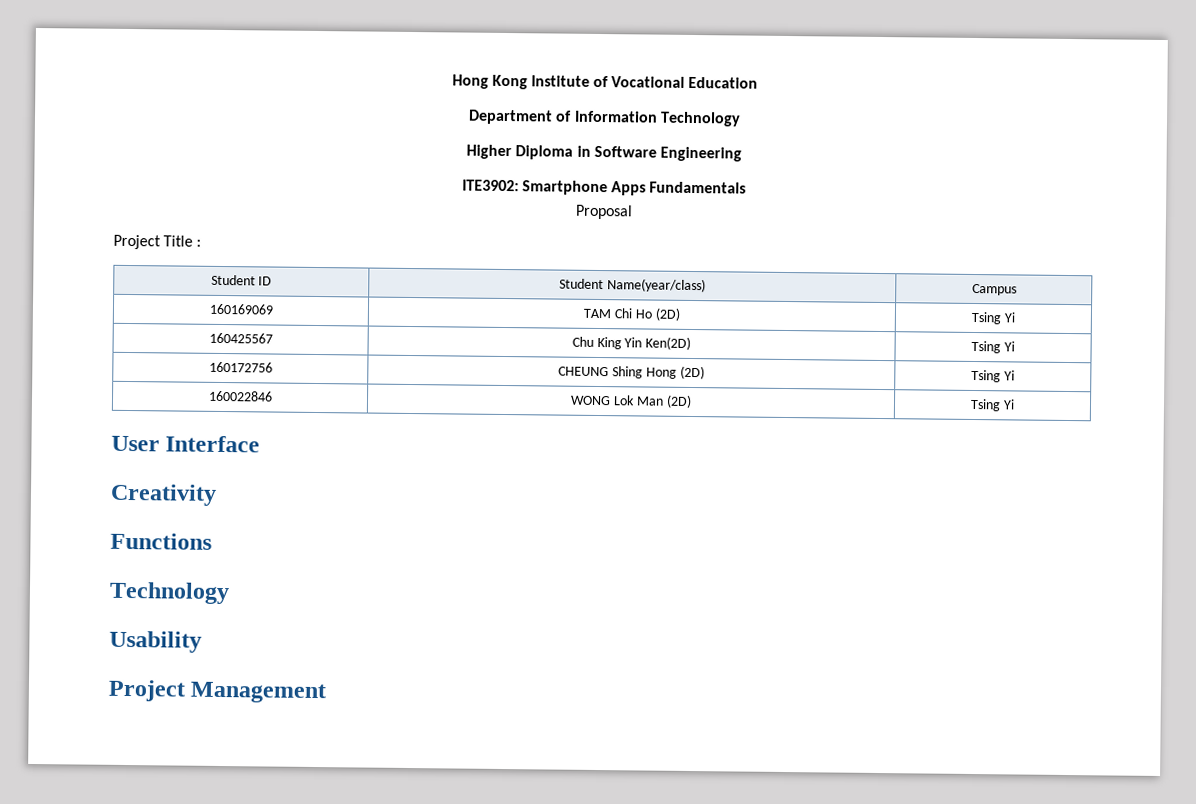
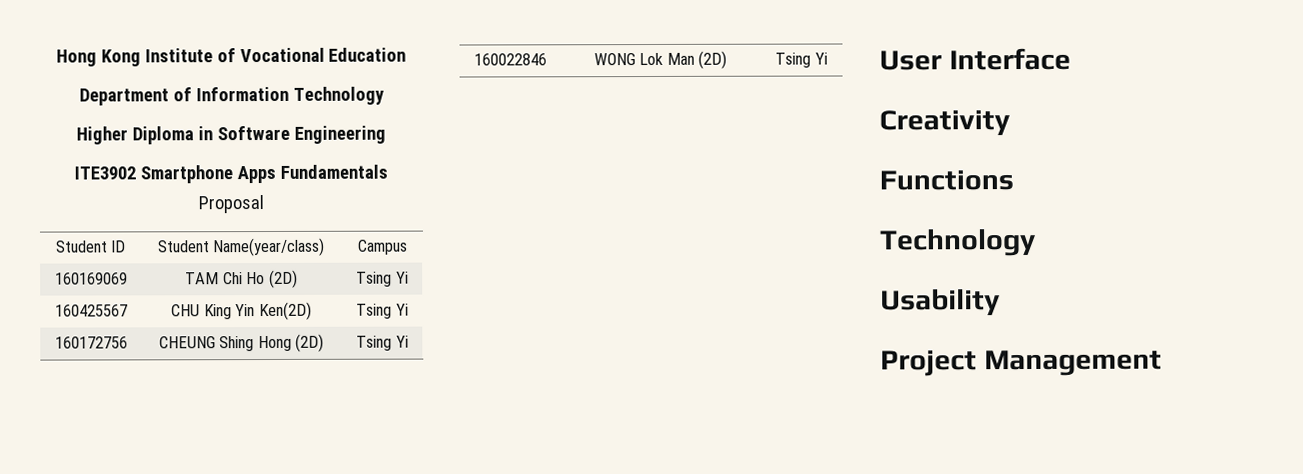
- ITE3902: Smartphone Apps Fundamentals
+ ITE3902 Smartphone Apps Fundamentals
- Project Title :
- 160425567 | Chu King Yin Ken(2D) | Tsing Yi
+ 160425567 | CHU King Yin Ken(2D) | Tsing Yi

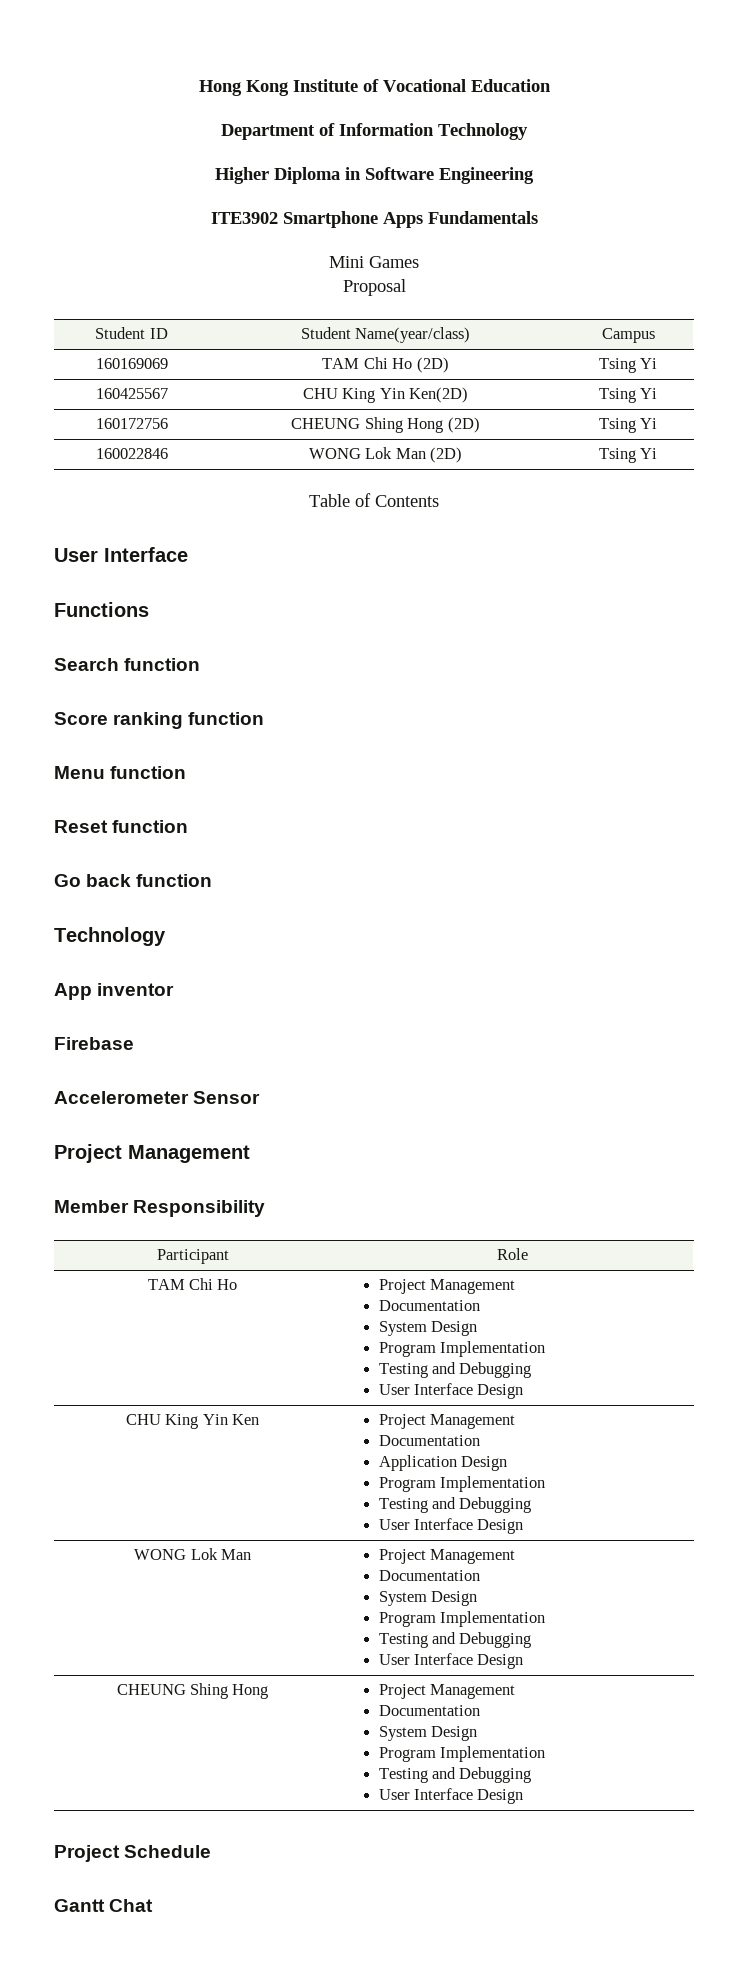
+ Mini Games
+ Table of Contents
- Creativity
  Functions
+ Search function
+ Score ranking function
+ Menu function
+ Reset function
+ Go back function
  Technology
- Usability
+ App inventor
+ Firebase
+ Accelerometer Sensor
  Project Management
+ Member Responsibility
+ Participant | Role
+ TAM Chi Ho | Project Management
+ Documentation
+ System Design
+ Program Implementation
+ Testing and Debugging
+ User Interface Design
+ CHU King Yin Ken | Project Management
+ Documentation
+ Application Design
+ Program Implementation
+ Testing and Debugging
+ User Interface Design
+ WONG Lok Man | Project Management
+ Documentation
+ System Design
+ Program Implementation
+ Testing and Debugging
+ User Interface Design
+ CHEUNG Shing Hong | Project Management
+ Documentation
+ System Design
+ Program Implementation
+ Testing and Debugging
+ User Interface Design
+ Project Schedule
+ Gantt Chat

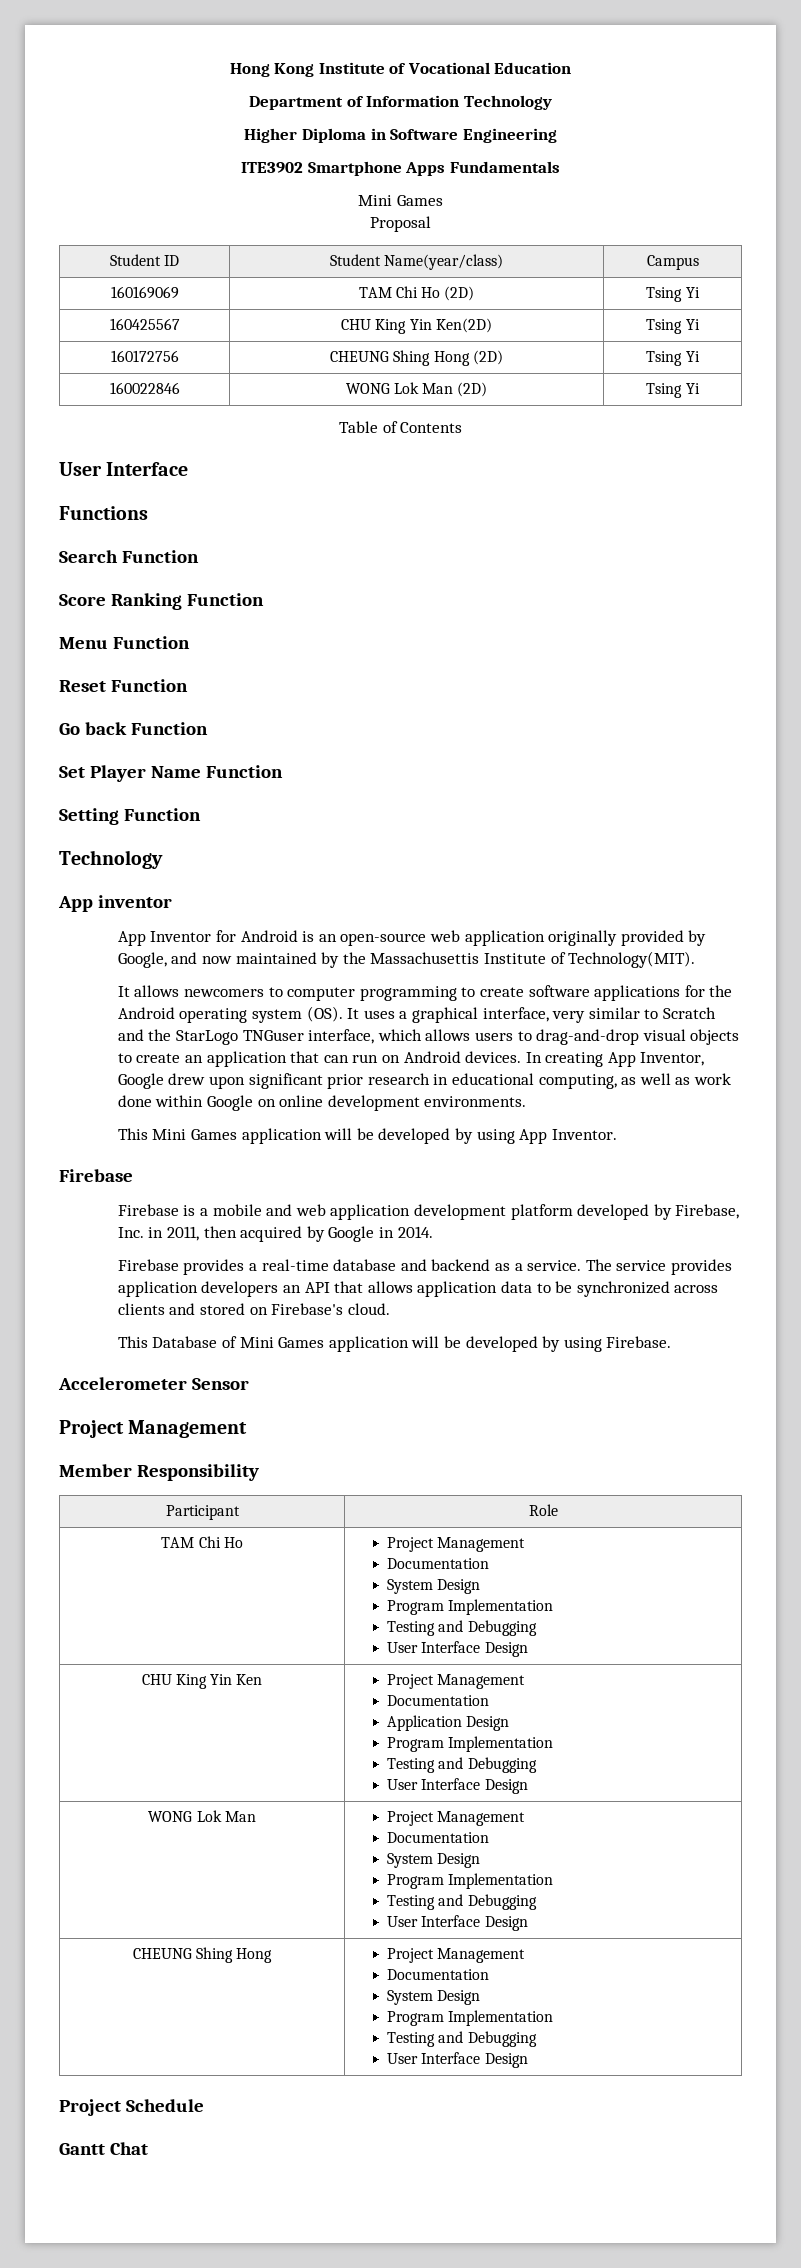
- Search function
+ Search Function
- Score ranking function
+ Score Ranking Function
- Menu function
+ Menu Function
- Reset function
+ Reset Function
- Go back function
+ Go back Function
+ Set Player Name Function
+ Setting Function
  Technology
  App inventor
+ App Inventor for Android is an open-source web application originally provided by Google, and now maintained by the Massachusettis Institute of Technology(MIT).
+ It allows newcomers to computer programming to create software applications for the Android operating system (OS). It uses a graphical interface, very similar to Scratch and the StarLogo TNGuser interface, which allows users to drag-and-drop visual objects to create an application that can run on Android devices. In creating App Inventor, Google drew upon significant prior research in educational computing, as well as work done within Google on online development environments.
+ This Mini Games application will be developed by using App Inventor.
  Firebase
+ Firebase is a mobile and web application development platform developed by Firebase, Inc. in 2011, then acquired by Google in 2014.
+ Firebase provides a real-time database and backend as a service. The service provides application developers an API that allows application data to be synchronized across clients and stored on Firebase's cloud.
+ This Database of Mini Games application will be developed by using Firebase.

